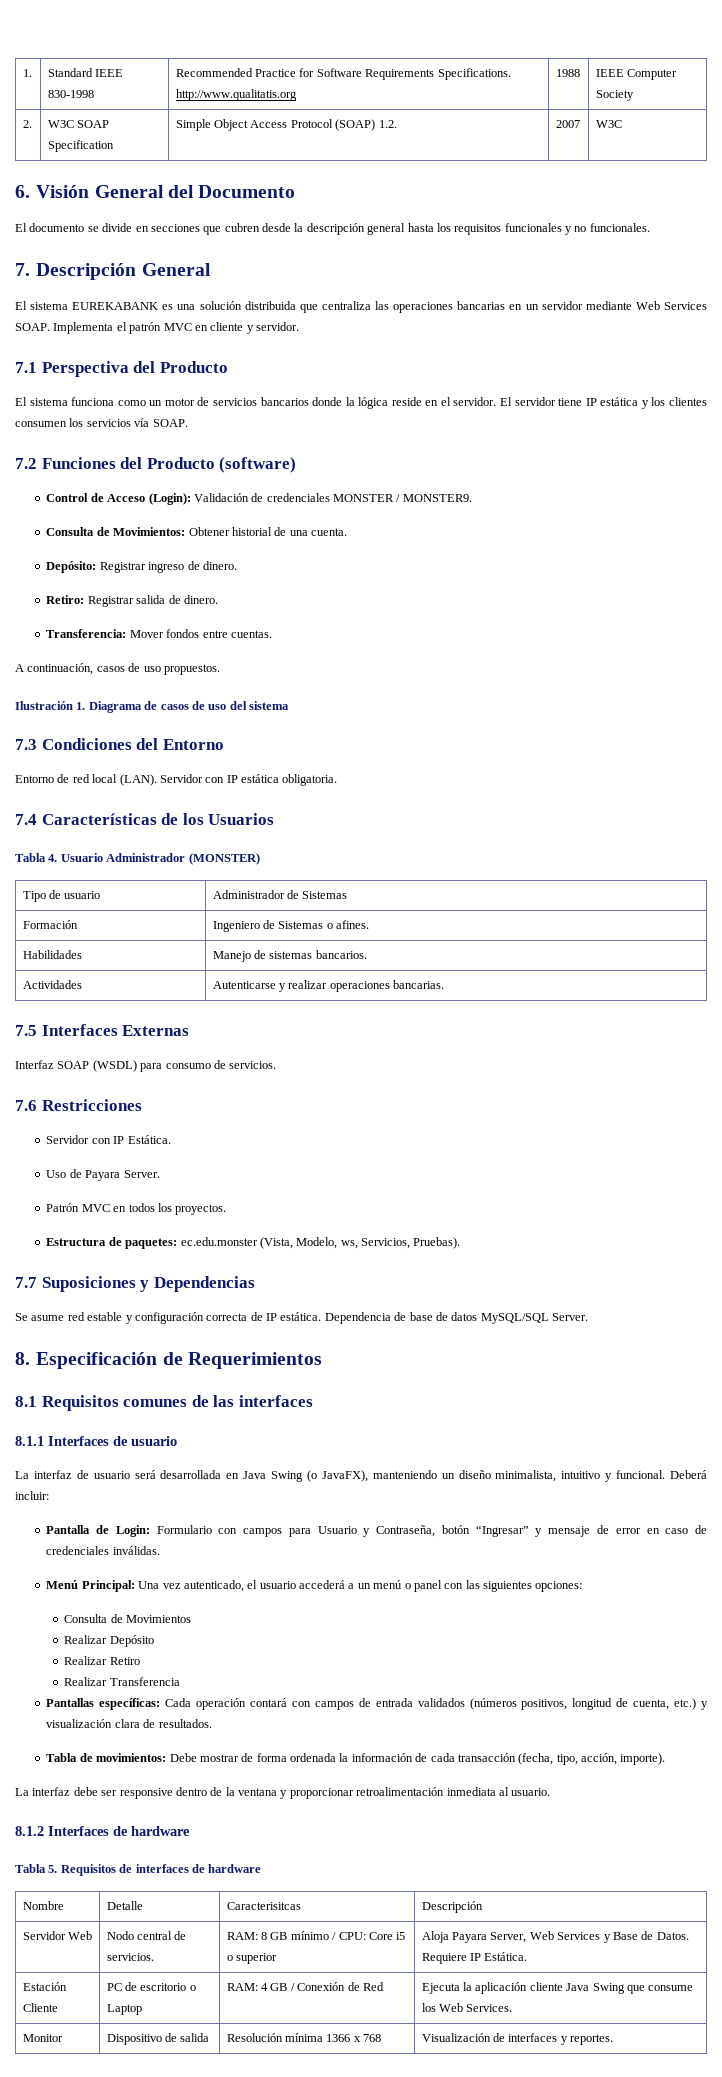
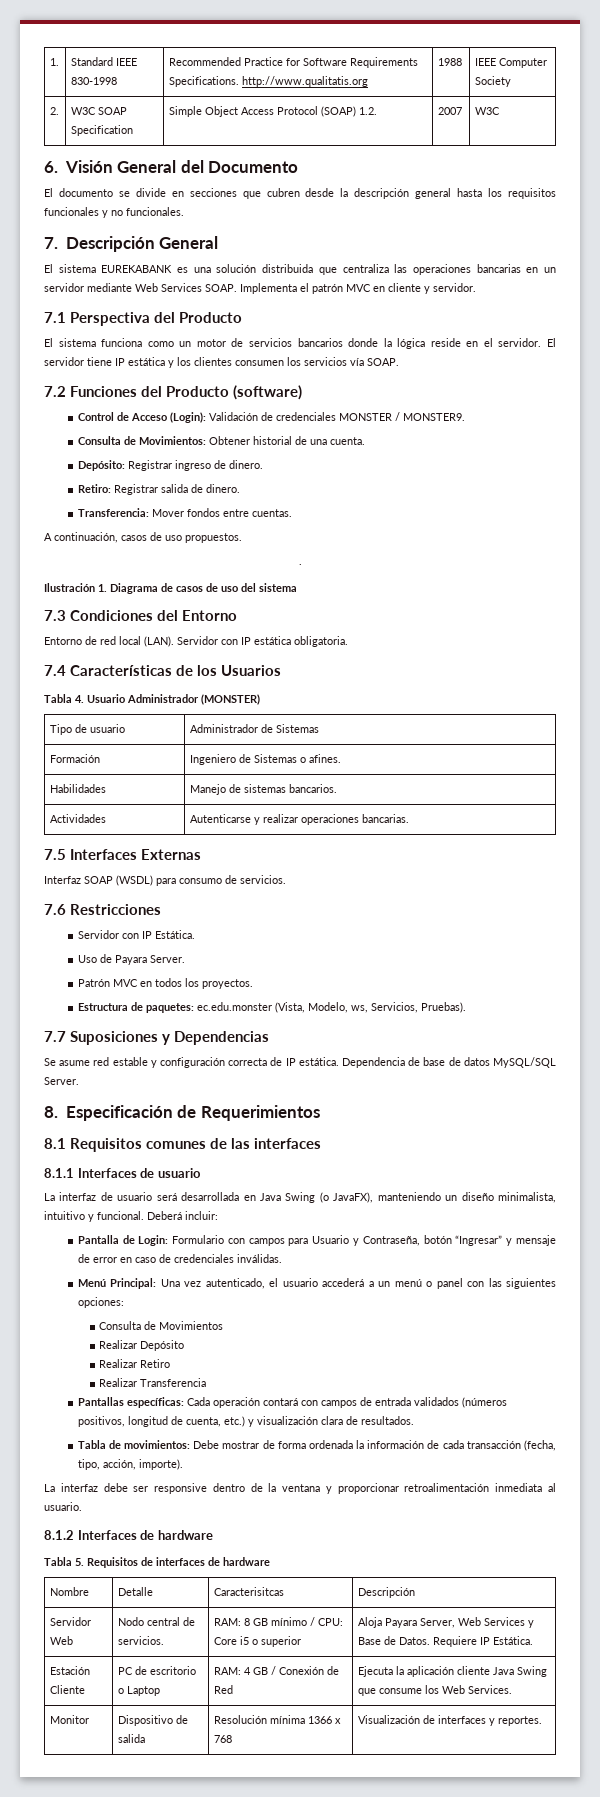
+ .

